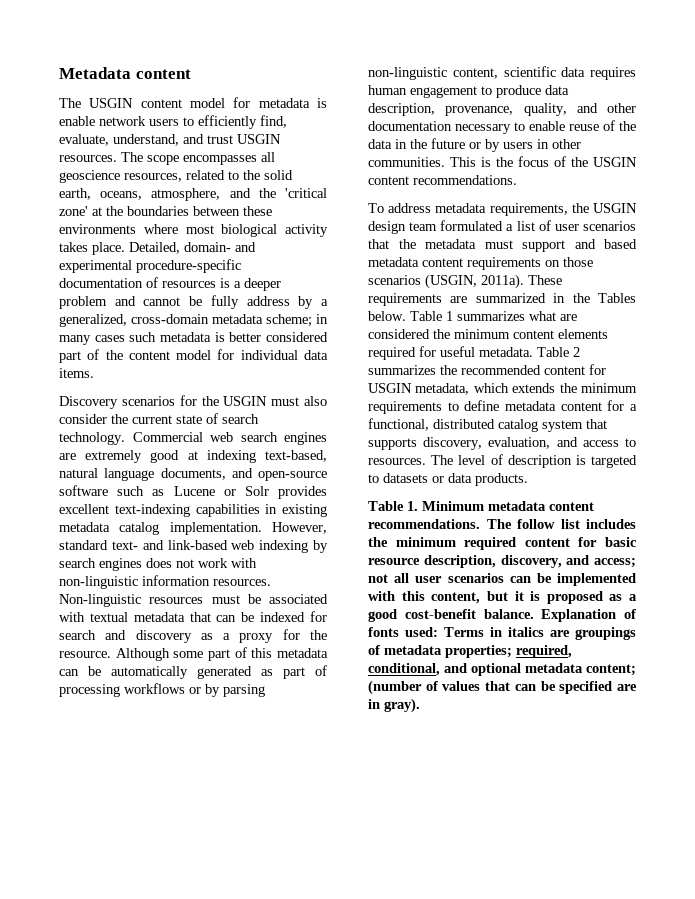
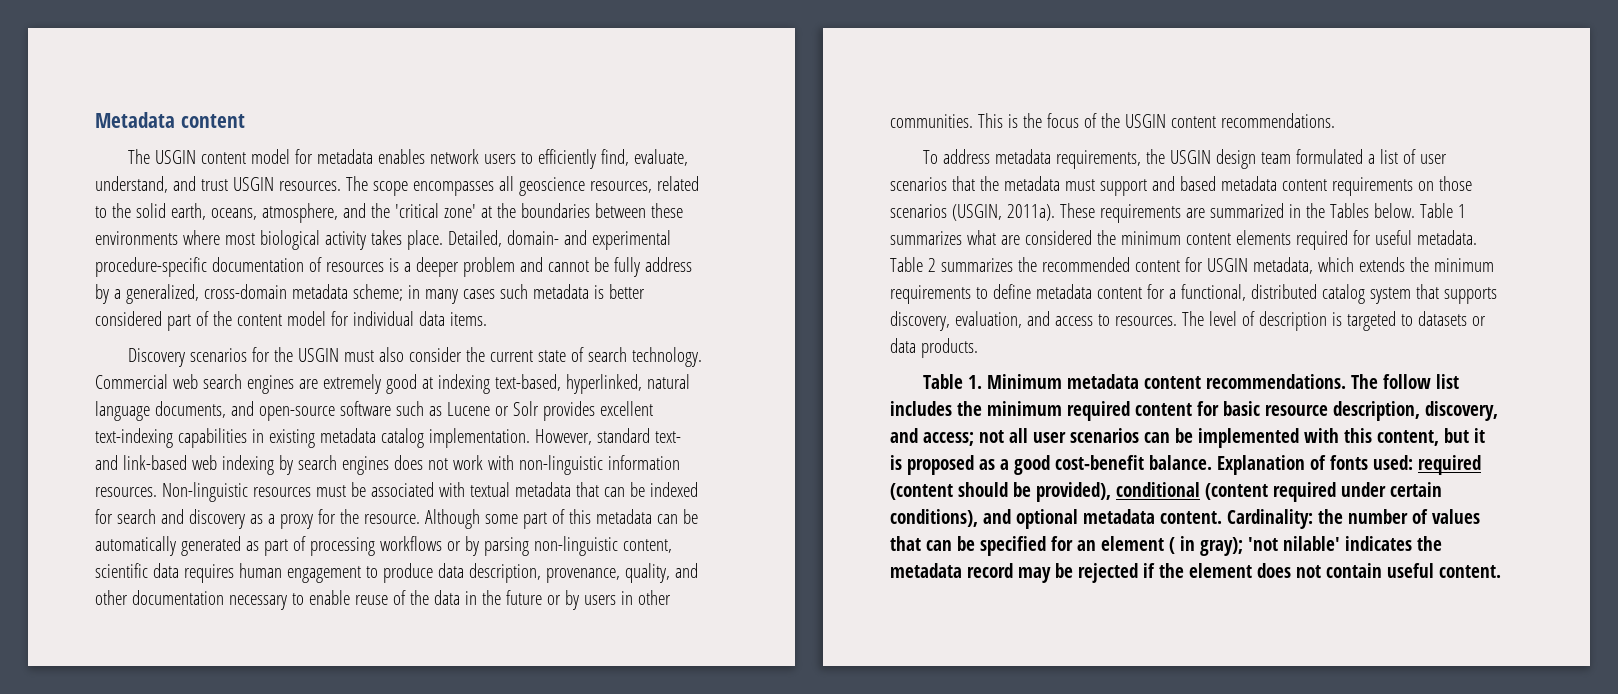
- The USGIN content model for metadata is enable network users to efficiently find, evaluate, understand, and trust USGIN resources.
+ The USGIN content model for metadata enables network users to efficiently find, evaluate, understand, and trust USGIN resources.
- Commercial web search engines are extremely good at indexing text-based, natural language documents, and open-source software such as Lucene or Solr provides excellent text-indexing capabilities in existing metadata catalog implementation.
+ Commercial web search engines are extremely good at indexing text-based, hyperlinked, natural language documents, and open-source software such as Lucene or Solr provides excellent text-indexing capabilities in existing metadata catalog implementation.
- Explanation of fonts used: Terms in italics are groupings of metadata properties; required, conditional, and optional metadata content; (number of values that can be specified are in gray).
+ Explanation of fonts used: required (content should be provided), conditional (content required under certain conditions), and optional metadata content. Cardinality: the number of values that can be specified for an element ( in gray); 'not nilable' indicates the metadata record may be rejected if the element does not contain useful content.

